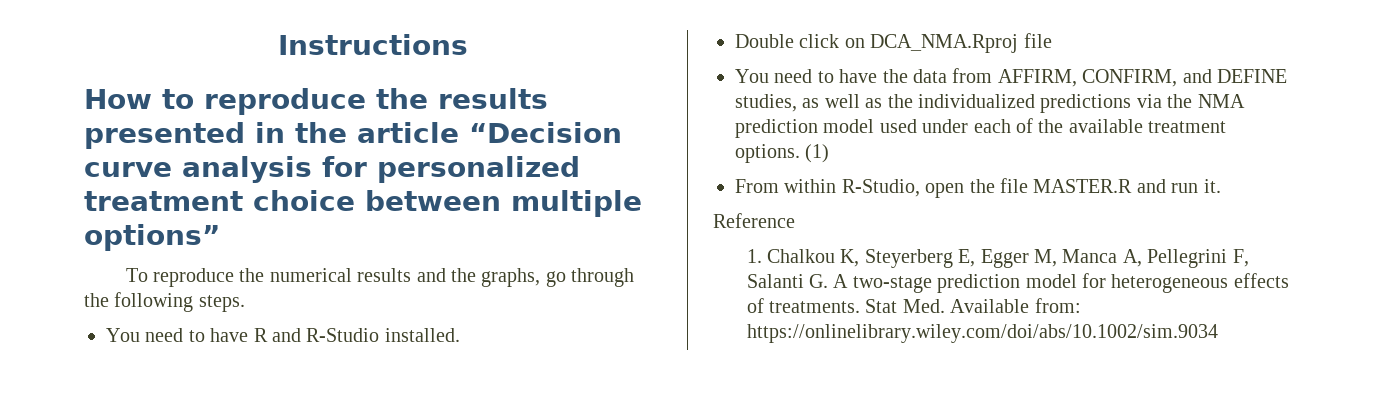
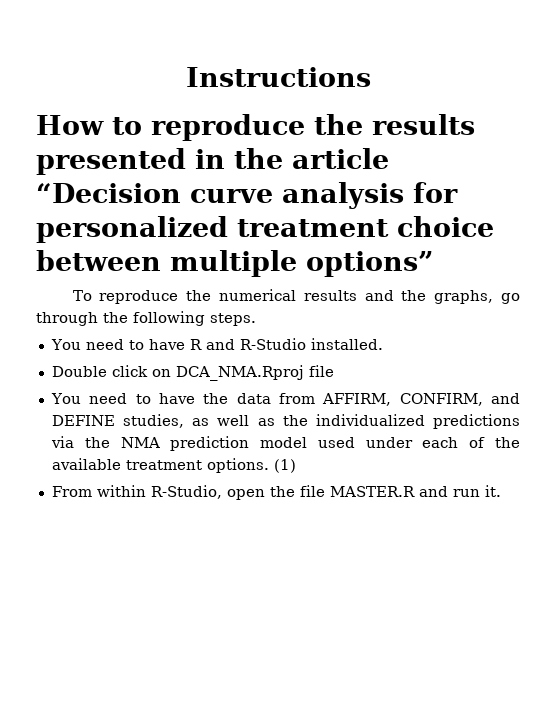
- Reference
- 1. Chalkou K, Steyerberg E, Egger M, Manca A, Pellegrini F, Salanti G. A two-stage prediction model for heterogeneous effects of treatments. Stat Med. Available from: https://onlinelibrary.wiley.com/doi/abs/10.1002/sim.9034

